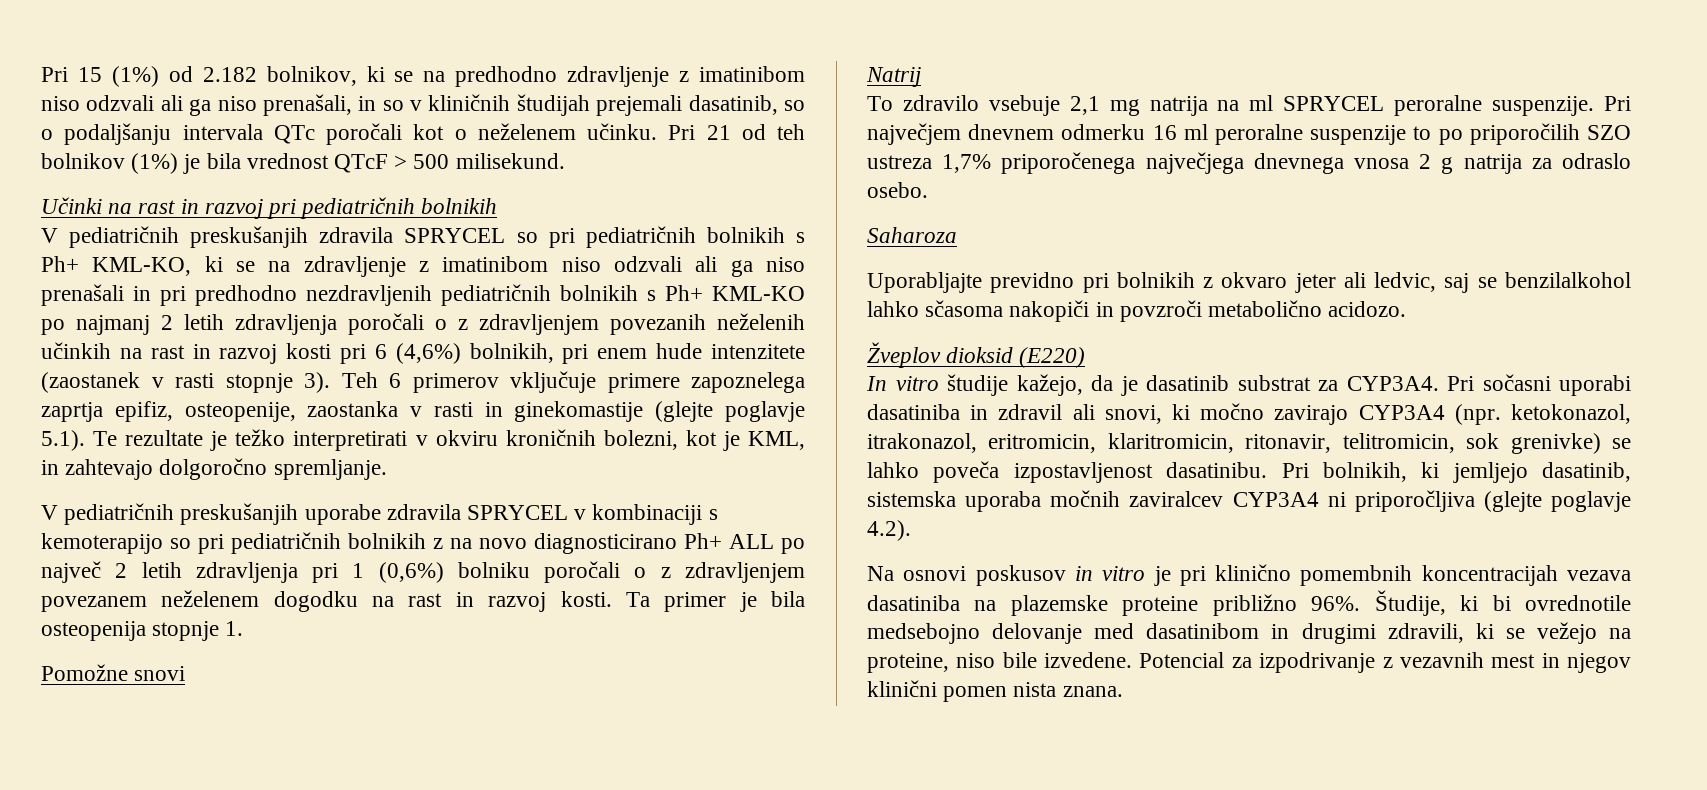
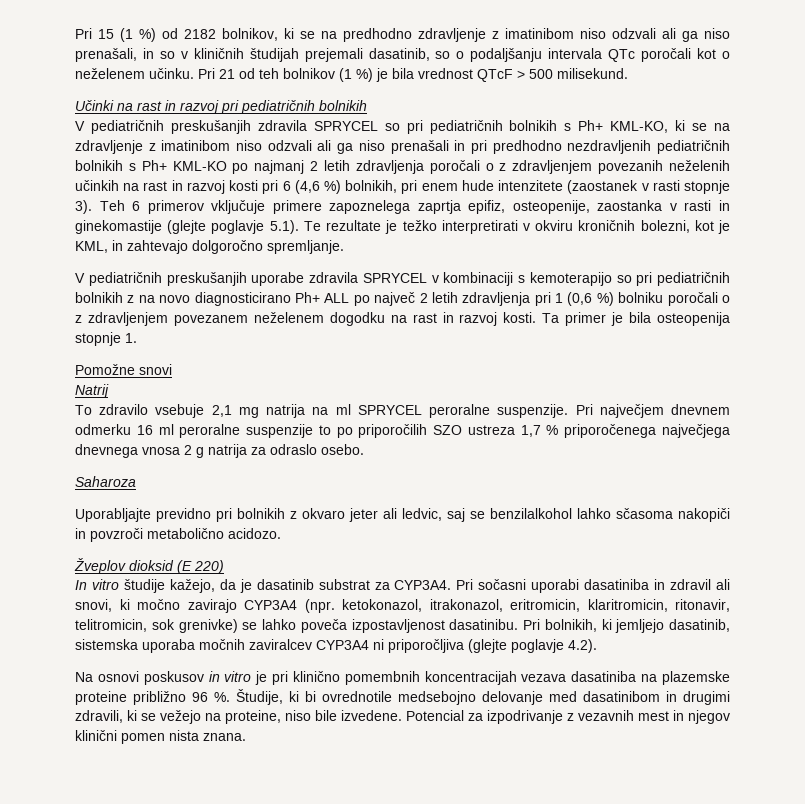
- Pri 15 (1%) od 2.182 bolnikov, ki se na predhodno zdravljenje z imatinibom niso odzvali ali ga niso prenašali, in so v kliničnih študijah prejemali dasatinib, so o podaljšanju intervala QTc poročali kot o neželenem učinku.
+ Pri 15 (1 %) od 2182 bolnikov, ki se na predhodno zdravljenje z imatinibom niso odzvali ali ga niso prenašali, in so v kliničnih študijah prejemali dasatinib, so o podaljšanju intervala QTc poročali kot o neželenem učinku.
- Pri 21 od teh bolnikov (1%) je bila vrednost QTcF > 500 milisekund.
+ Pri 21 od teh bolnikov (1 %) je bila vrednost QTcF > 500 milisekund.
- V pediatričnih preskušanjih zdravila SPRYCEL so pri pediatričnih bolnikih s Ph+ KML-KO, ki se na zdravljenje z imatinibom niso odzvali ali ga niso prenašali in pri predhodno nezdravljenih pediatričnih bolnikih s Ph+ KML-KO po najmanj 2 letih zdravljenja poročali o z zdravljenjem povezanih neželenih učinkih na rast in razvoj kosti pri 6 (4,6%) bolnikih, pri enem hude intenzitete (zaostanek v rasti stopnje 3).
+ V pediatričnih preskušanjih zdravila SPRYCEL so pri pediatričnih bolnikih s Ph+ KML-KO, ki se na zdravljenje z imatinibom niso odzvali ali ga niso prenašali in pri predhodno nezdravljenih pediatričnih bolnikih s Ph+ KML-KO po najmanj 2 letih zdravljenja poročali o z zdravljenjem povezanih neželenih učinkih na rast in razvoj kosti pri 6 (4,6 %) bolnikih, pri enem hude intenzitete (zaostanek v rasti stopnje 3).
- V pediatričnih preskušanjih uporabe zdravila SPRYCEL v kombinaciji s kemoterapijo so pri pediatričnih bolnikih z na novo diagnosticirano Ph+ ALL po največ 2 letih zdravljenja pri 1 (0,6%) bolniku poročali o z zdravljenjem povezanem neželenem dogodku na rast in razvoj kosti.
+ V pediatričnih preskušanjih uporabe zdravila SPRYCEL v kombinaciji s kemoterapijo so pri pediatričnih bolnikih z na novo diagnosticirano Ph+ ALL po največ 2 letih zdravljenja pri 1 (0,6 %) bolniku poročali o z zdravljenjem povezanem neželenem dogodku na rast in razvoj kosti.
- Pri največjem dnevnem odmerku 16 ml peroralne suspenzije to po priporočilih SZO ustreza 1,7% priporočenega največjega dnevnega vnosa 2 g natrija za odraslo osebo.
+ Pri največjem dnevnem odmerku 16 ml peroralne suspenzije to po priporočilih SZO ustreza 1,7 % priporočenega največjega dnevnega vnosa 2 g natrija za odraslo osebo.
- Žveplov dioksid (E220)
+ Žveplov dioksid (E 220)
- Na osnovi poskusov in vitro je pri klinično pomembnih koncentracijah vezava dasatiniba na plazemske proteine približno 96%.
+ Na osnovi poskusov in vitro je pri klinično pomembnih koncentracijah vezava dasatiniba na plazemske proteine približno 96 %.

